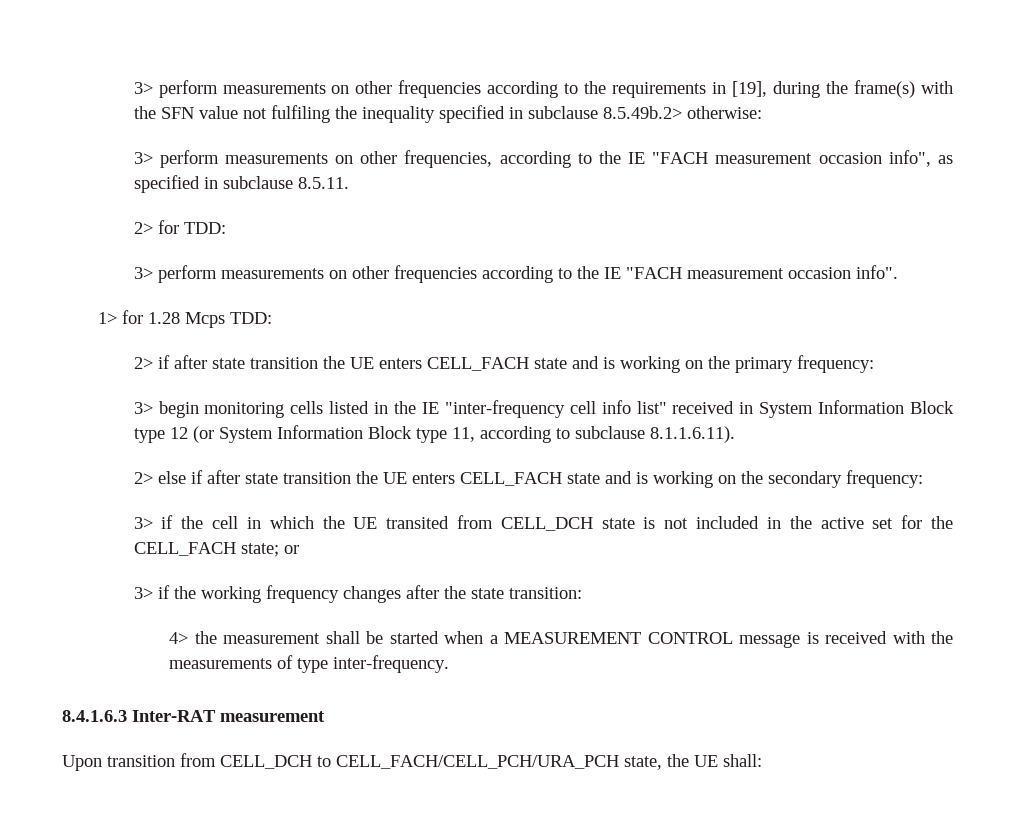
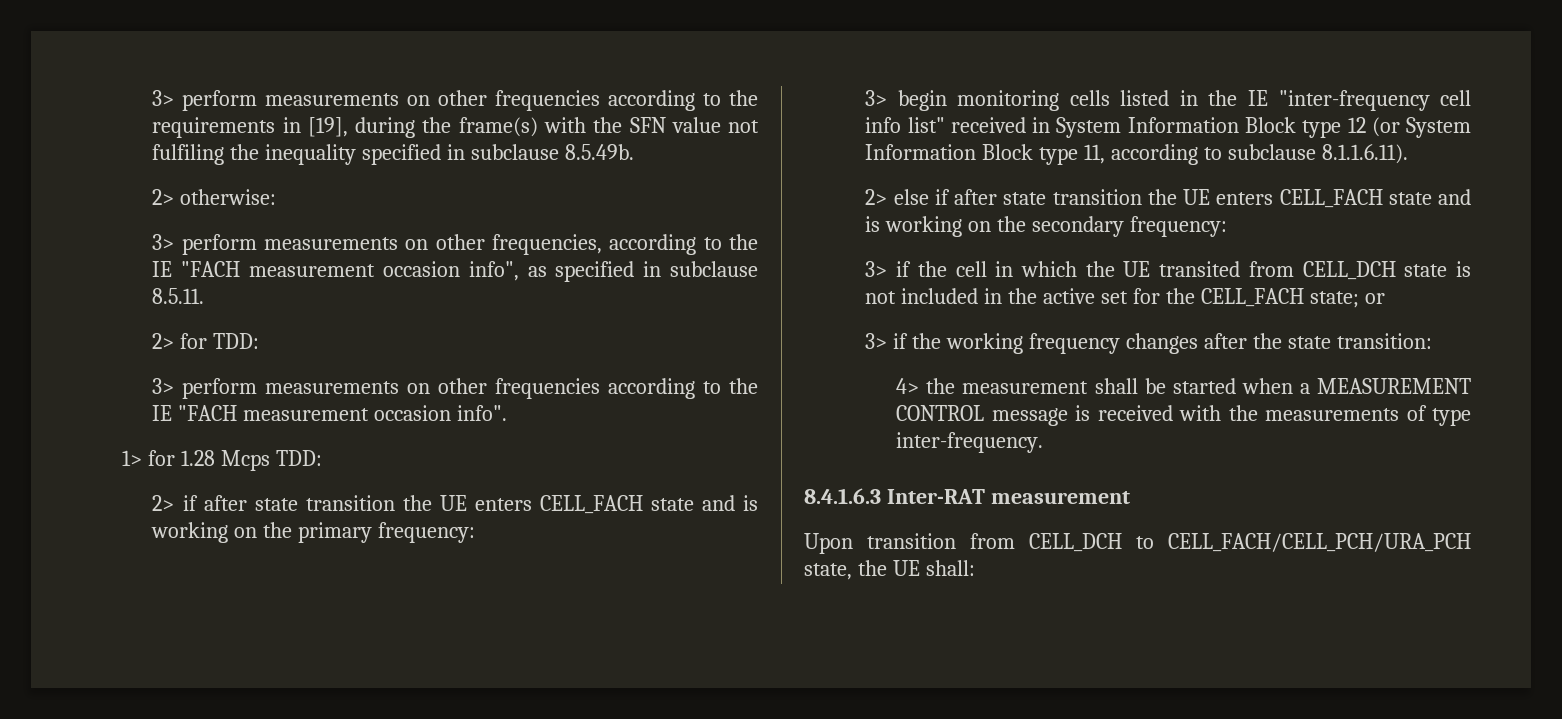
- 3> perform measurements on other frequencies according to the requirements in [19], during the frame(s) with the SFN value not fulfiling the inequality specified in subclause 8.5.49b.2> otherwise:
+ 3> perform measurements on other frequencies according to the requirements in [19], during the frame(s) with the SFN value not fulfiling the inequality specified in subclause 8.5.49b.
+ 2> otherwise:

